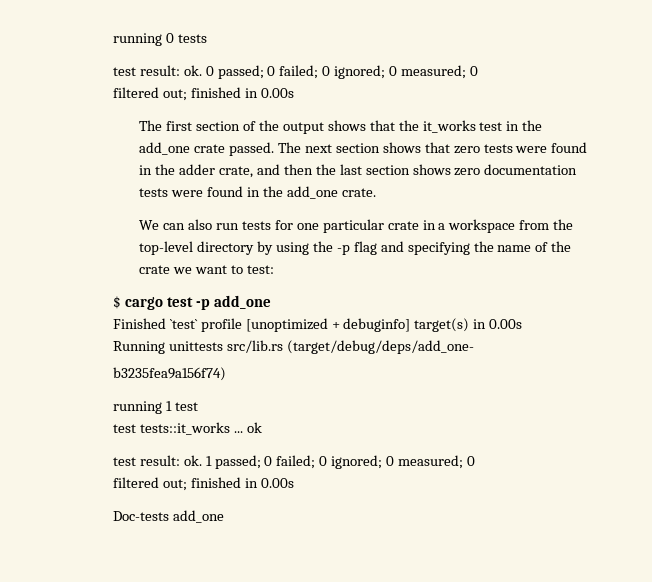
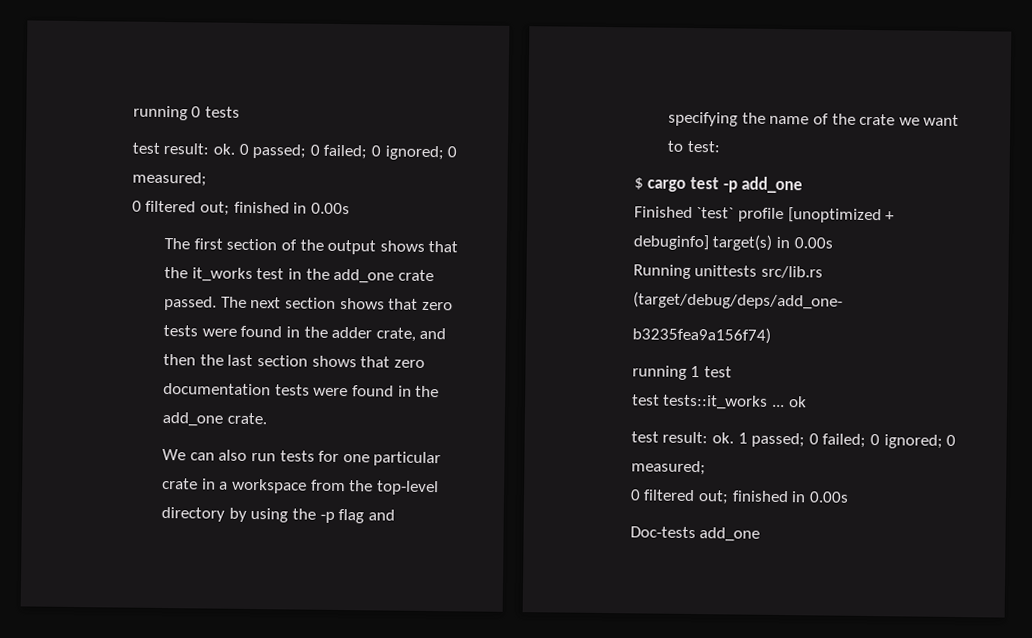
- 0 passed; 0 failed; 0 ignored; 0 measured; 0
- filtered out; finished in 0.00s
+ 0 passed; 0 failed; 0 ignored; 0 measured;
+ 0 filtered out; finished in 0.00s
- The next section shows that zero tests were found in the adder crate, and then the last section shows zero documentation tests were found in the add_one crate.
+ The next section shows that zero tests were found in the adder crate, and then the last section shows that zero documentation tests were found in the add_one crate.
- 1 passed; 0 failed; 0 ignored; 0 measured; 0
- filtered out; finished in 0.00s
+ 1 passed; 0 failed; 0 ignored; 0 measured;
+ 0 filtered out; finished in 0.00s

